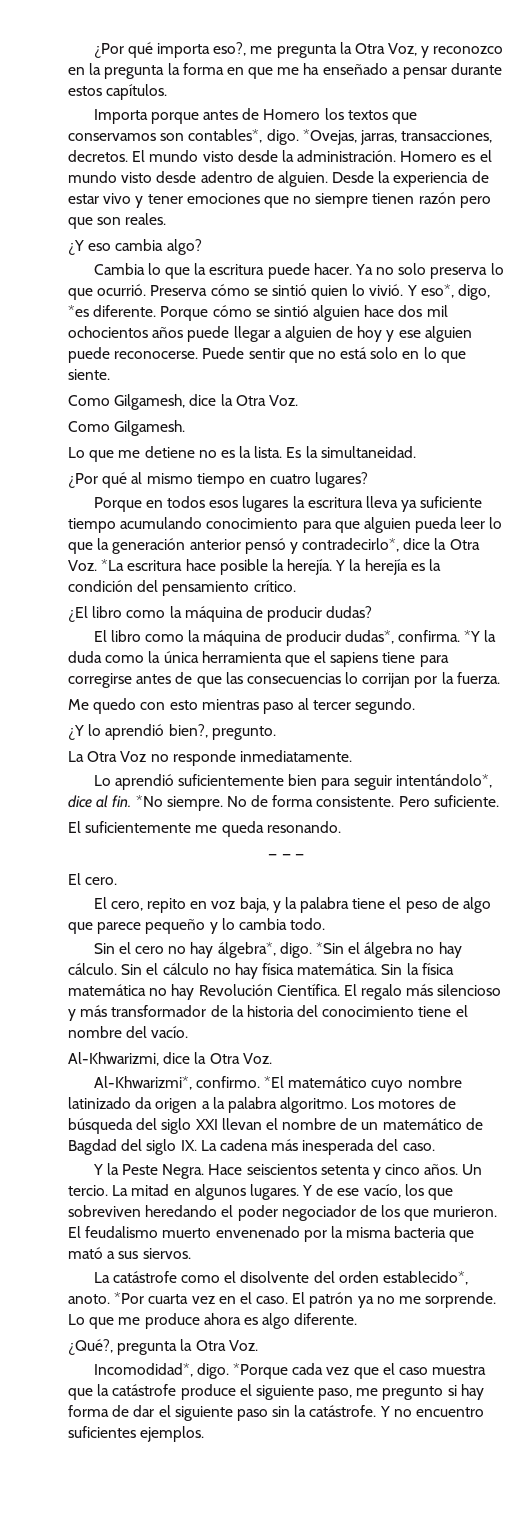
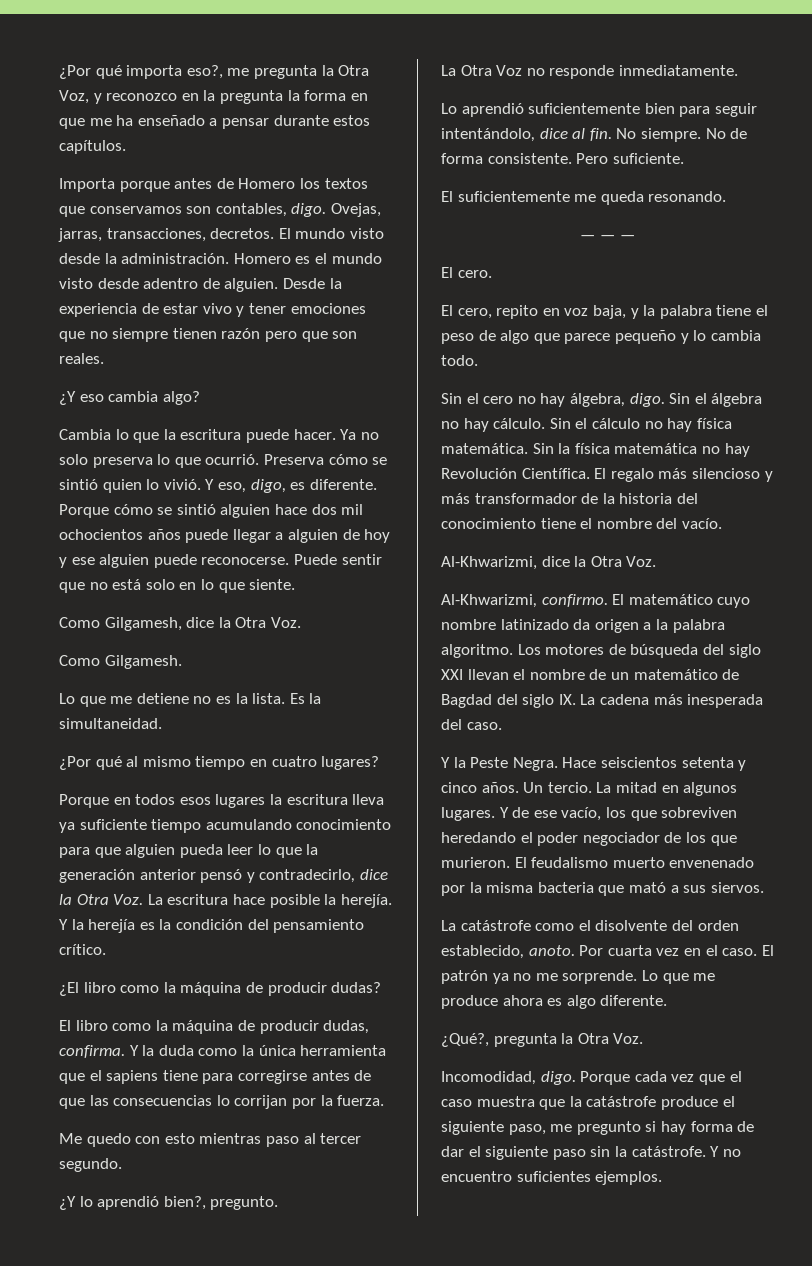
- Importa porque antes de Homero los textos que conservamos son contables*, digo. *Ovejas, jarras, transacciones, decretos.
+ Importa porque antes de Homero los textos que conservamos son contables, digo. Ovejas, jarras, transacciones, decretos.
- Y eso*, digo, *es diferente.
+ Y eso, digo, es diferente.
- Porque en todos esos lugares la escritura lleva ya suficiente tiempo acumulando conocimiento para que alguien pueda leer lo que la generación anterior pensó y contradecirlo*, dice la Otra Voz. *La escritura hace posible la herejía.
+ Porque en todos esos lugares la escritura lleva ya suficiente tiempo acumulando conocimiento para que alguien pueda leer lo que la generación anterior pensó y contradecirlo, dice la Otra Voz. La escritura hace posible la herejía.
- El libro como la máquina de producir dudas*, confirma. *Y la duda como la única herramienta que el sapiens tiene para corregirse antes de que las consecuencias lo corrijan por la fuerza.
+ El libro como la máquina de producir dudas, confirma. Y la duda como la única herramienta que el sapiens tiene para corregirse antes de que las consecuencias lo corrijan por la fuerza.
- Lo aprendió suficientemente bien para seguir intentándolo*, dice al fin.
+ Lo aprendió suficientemente bien para seguir intentándolo, dice al fin.
- *No siempre.
+ No siempre.
- Sin el cero no hay álgebra*, digo. *Sin el álgebra no hay cálculo.
+ Sin el cero no hay álgebra, digo. Sin el álgebra no hay cálculo.
- Al-Khwarizmi*, confirmo. *El matemático cuyo nombre latinizado da origen a la palabra algoritmo.
+ Al-Khwarizmi, confirmo. El matemático cuyo nombre latinizado da origen a la palabra algoritmo.
- La catástrofe como el disolvente del orden establecido*, anoto. *Por cuarta vez en el caso.
+ La catástrofe como el disolvente del orden establecido, anoto. Por cuarta vez en el caso.
- Incomodidad*, digo. *Porque cada vez que el caso muestra que la catástrofe produce el siguiente paso, me pregunto si hay forma de dar el siguiente paso sin la catástrofe.
+ Incomodidad, digo. Porque cada vez que el caso muestra que la catástrofe produce el siguiente paso, me pregunto si hay forma de dar el siguiente paso sin la catástrofe.

